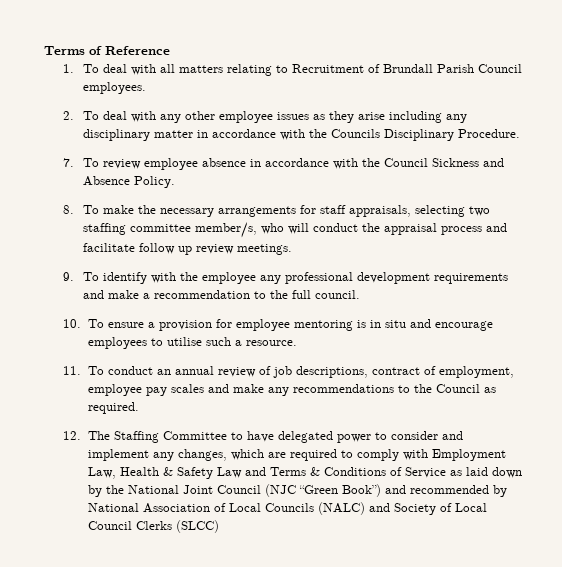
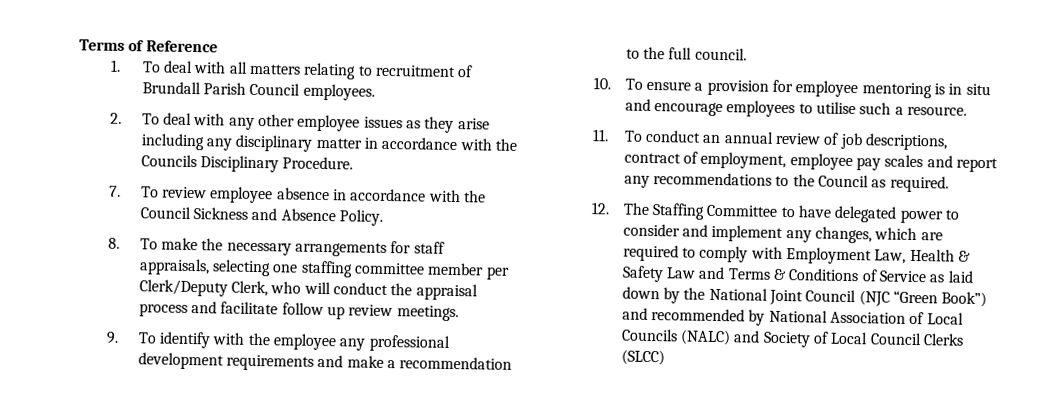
- 1. To deal with all matters relating to Recruitment of Brundall Parish Council employees.
+ 1. To deal with all matters relating to recruitment of Brundall Parish Council employees.
- 8. To make the necessary arrangements for staff appraisals, selecting two staffing committee member/s, who will conduct the appraisal process and facilitate follow up review meetings.
+ 8. To make the necessary arrangements for staff appraisals, selecting one staffing committee member per Clerk/Deputy Clerk, who will conduct the appraisal process and facilitate follow up review meetings.
- 11. To conduct an annual review of job descriptions, contract of employment, employee pay scales and make any recommendations to the Council as required.
+ 11. To conduct an annual review of job descriptions, contract of employment, employee pay scales and report any recommendations to the Council as required.

